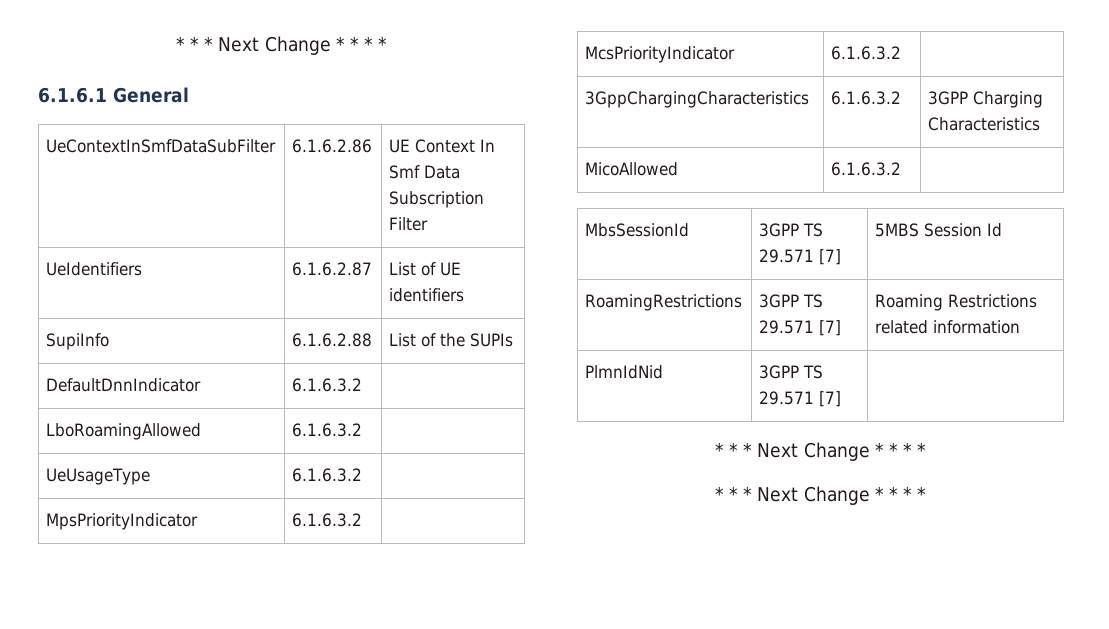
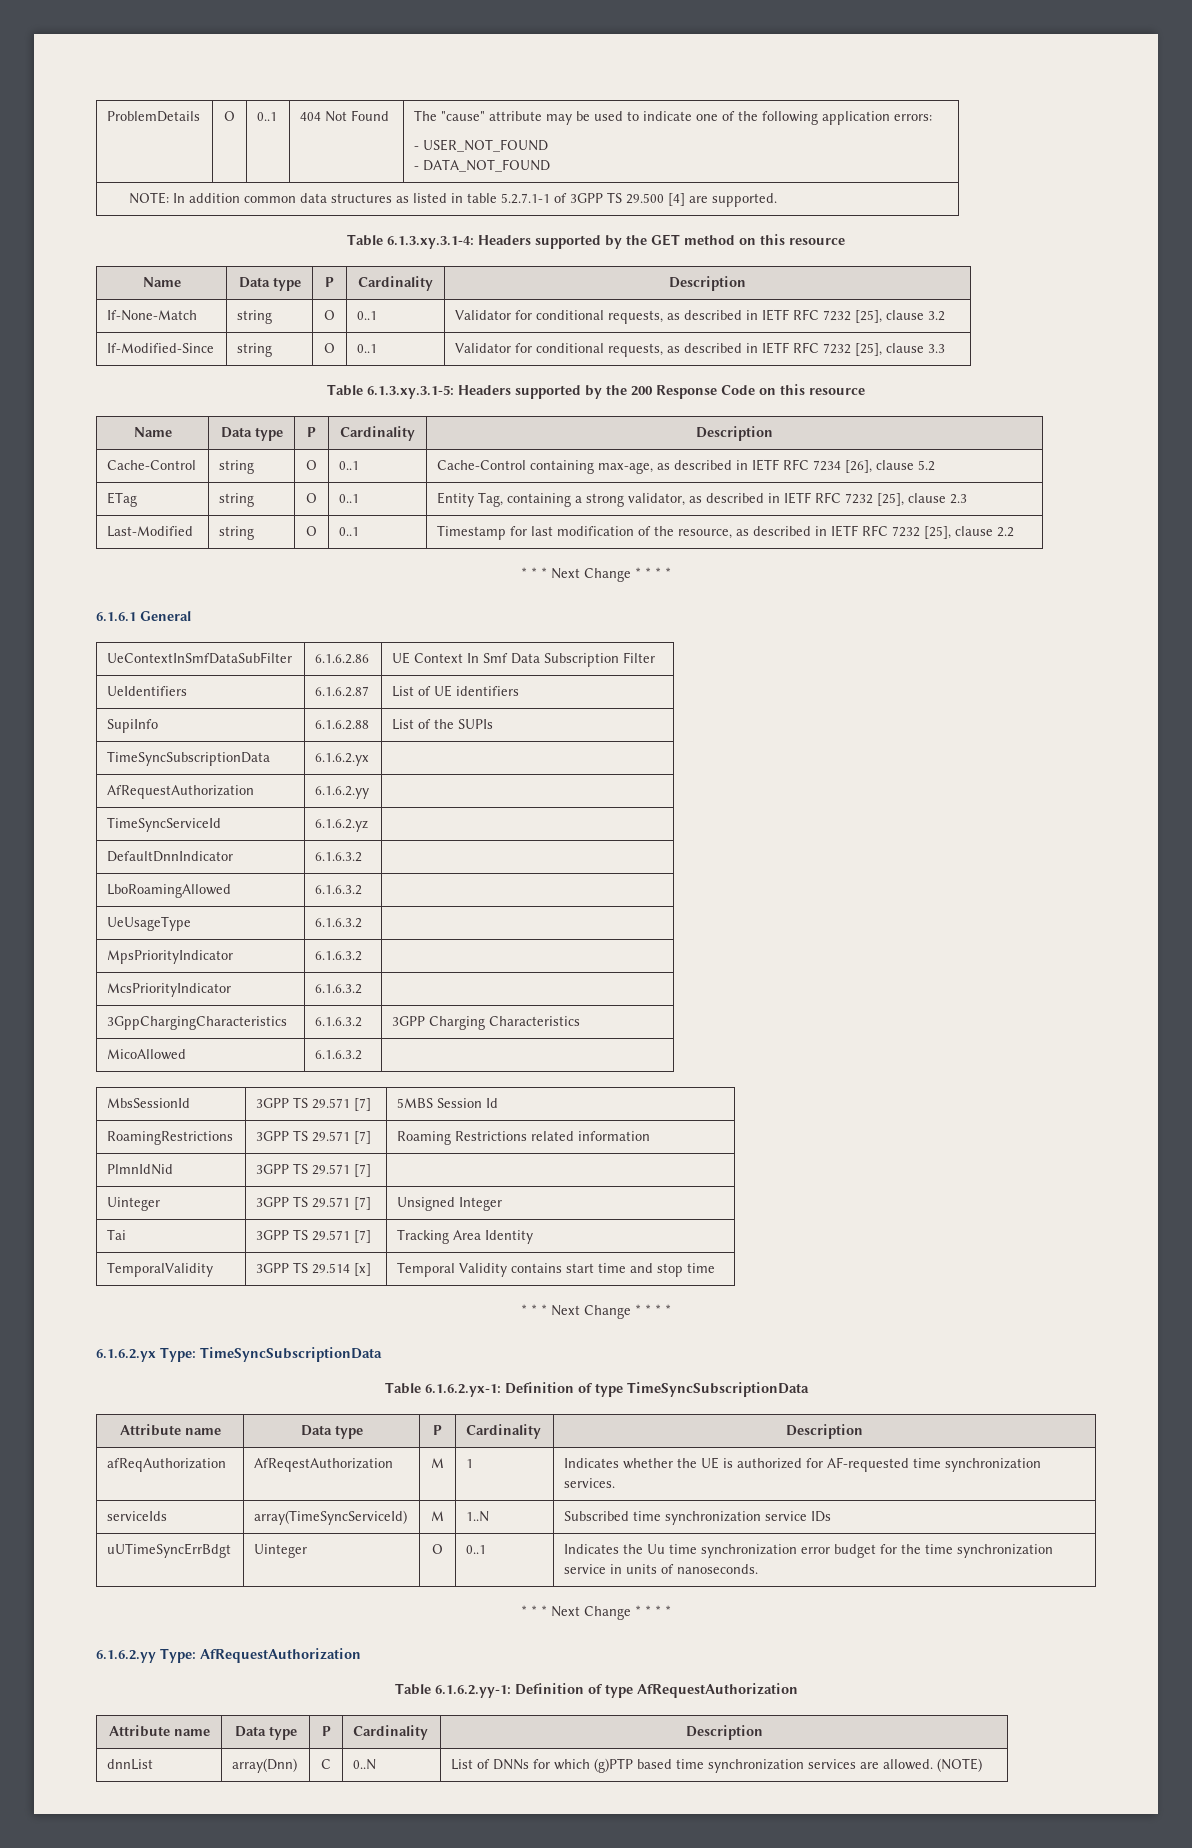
+ ProblemDetails | O | 0..1 | 404 Not Found | The "cause" attribute may be used to indicate one of the following application errors:
+ - USER_NOT_FOUND
+ - DATA_NOT_FOUND
+ NOTE: In addition common data structures as listed in table 5.2.7.1-1 of 3GPP TS 29.500 [4] are supported.
+ Table 6.1.3.xy.3.1-4: Headers supported by the GET method on this resource
+ Name | Data type | P | Cardinality | Description
+ If-None-Match | string | O | 0..1 | Validator for conditional requests, as described in IETF RFC 7232 [25], clause 3.2
+ If-Modified-Since | string | O | 0..1 | Validator for conditional requests, as described in IETF RFC 7232 [25], clause 3.3
+ Table 6.1.3.xy.3.1-5: Headers supported by the 200 Response Code on this resource
+ Name | Data type | P | Cardinality | Description
+ Cache-Control | string | O | 0..1 | Cache-Control containing max-age, as described in IETF RFC 7234 [26], clause 5.2
+ ETag | string | O | 0..1 | Entity Tag, containing a strong validator, as described in IETF RFC 7232 [25], clause 2.3
+ Last-Modified | string | O | 0..1 | Timestamp for last modification of the resource, as described in IETF RFC 7232 [25], clause 2.2
+ TimeSyncSubscriptionData | 6.1.6.2.yx |
+ AfRequestAuthorization | 6.1.6.2.yy |
+ TimeSyncServiceId | 6.1.6.2.yz |
  PlmnIdNid | 3GPP TS 29.571 [7] |
+ Uinteger | 3GPP TS 29.571 [7] | Unsigned Integer
+ Tai | 3GPP TS 29.571 [7] | Tracking Area Identity
+ TemporalValidity | 3GPP TS 29.514 [x] | Temporal Validity contains start time and stop time
  * * * Next Change * * * *
+ 6.1.6.2.yx Type: TimeSyncSubscriptionData
+ Table 6.1.6.2.yx-1: Definition of type TimeSyncSubscriptionData
+ Attribute name | Data type | P | Cardinality | Description
+ afReqAuthorization | AfReqestAuthorization | M | 1 | Indicates whether the UE is authorized for AF-requested time synchronization services.
+ serviceIds | array(TimeSyncServiceId) | M | 1..N | Subscribed time synchronization service IDs
+ uUTimeSyncErrBdgt | Uinteger | O | 0..1 | Indicates the Uu time synchronization error budget for the time synchronization service in units of nanoseconds.
  * * * Next Change * * * *
+ 6.1.6.2.yy Type: AfRequestAuthorization
+ Table 6.1.6.2.yy-1: Definition of type AfRequestAuthorization
+ Attribute name | Data type | P | Cardinality | Description
+ dnnList | array(Dnn) | C | 0..N | List of DNNs for which (g)PTP based time synchronization services are allowed. (NOTE)

